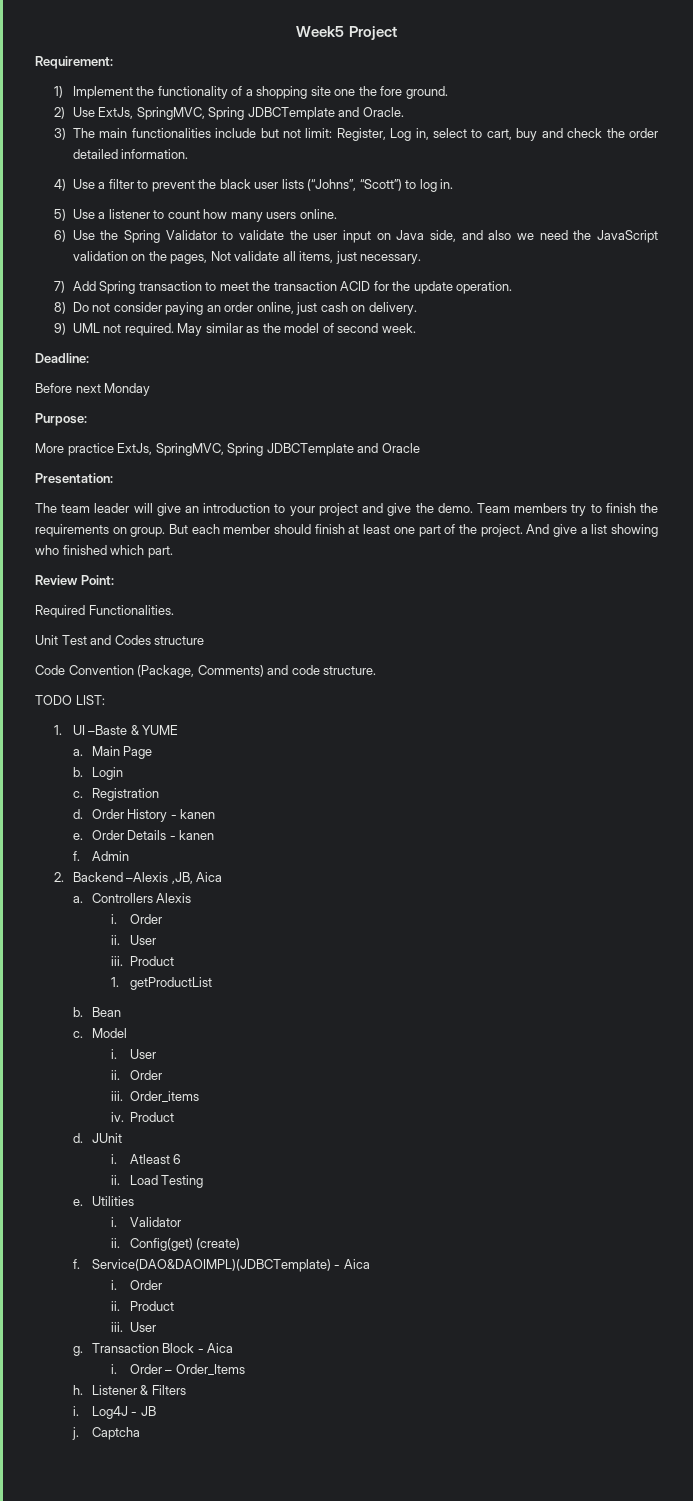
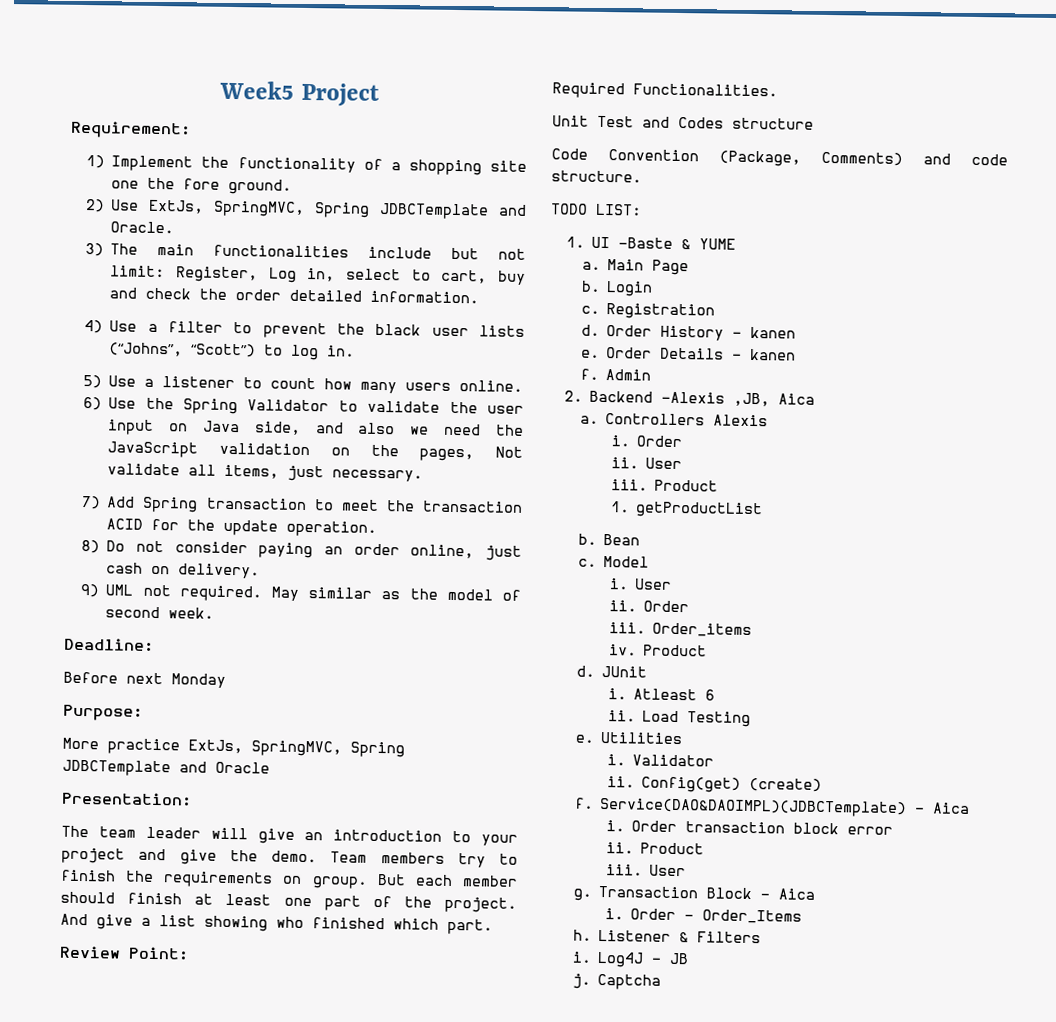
  Service(DAO&DAOIMPL)(JDBCTemplate) - Aica
- i. Order
+ i. Order transaction block error

